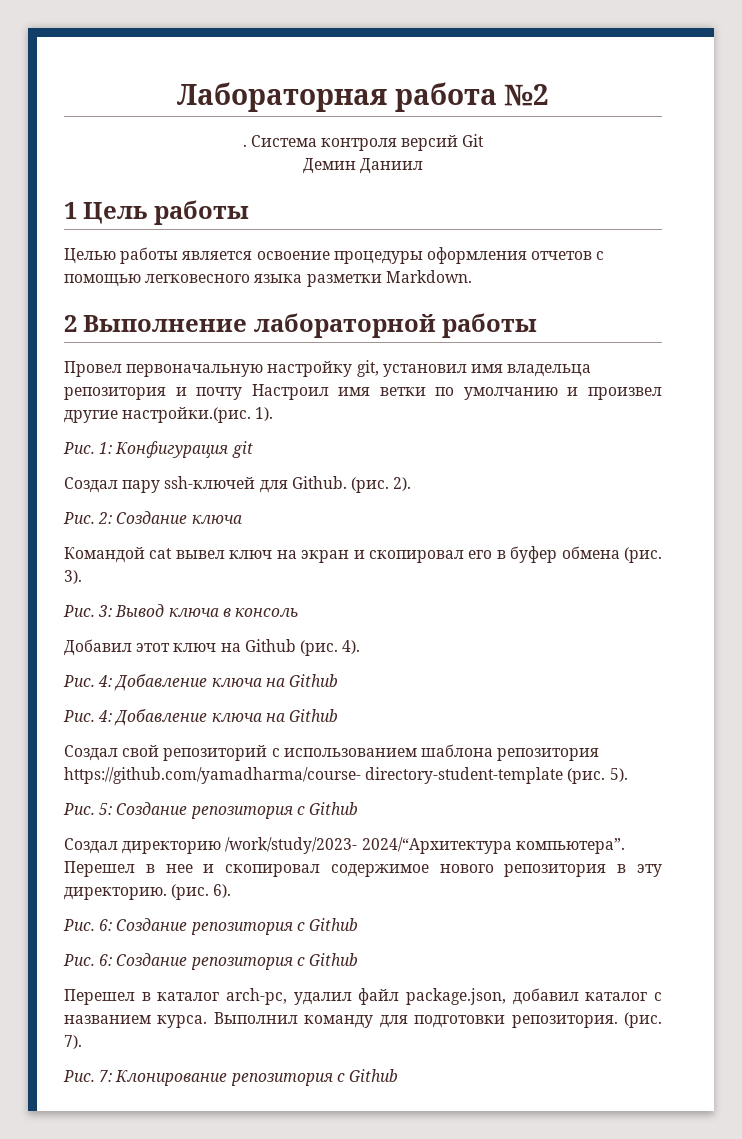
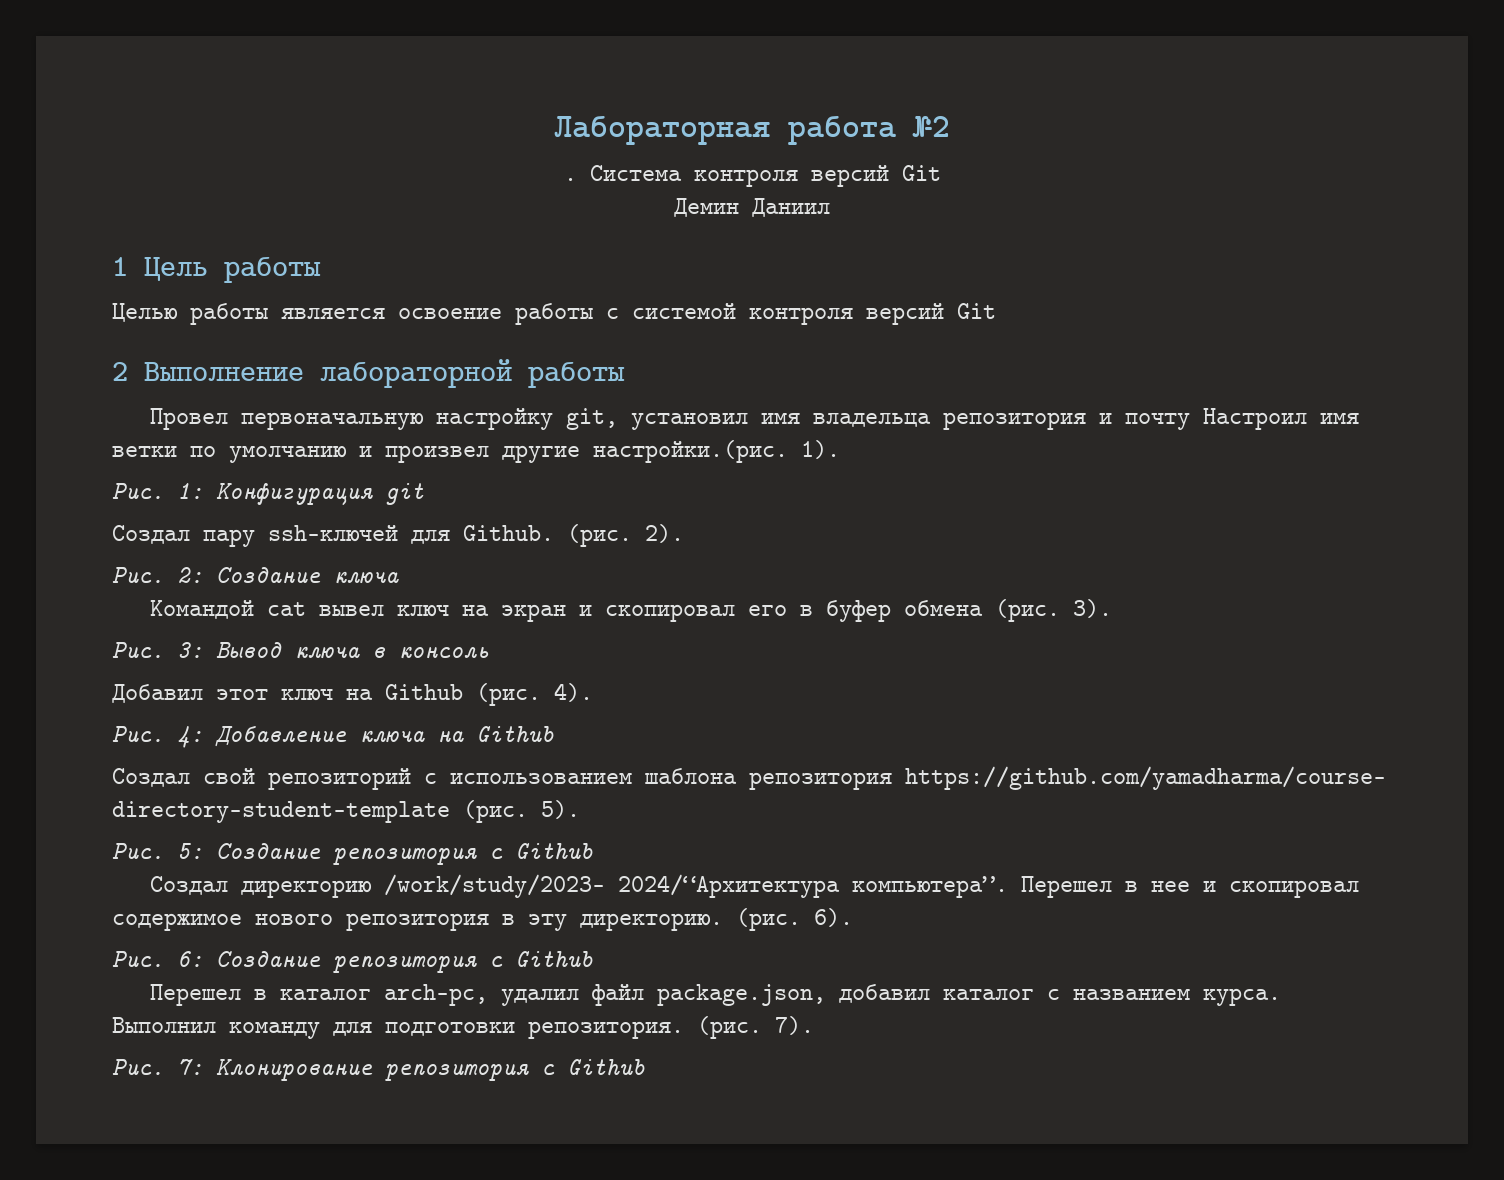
- Целью работы является освоение процедуры оформления отчетов с помощью легковесного языка разметки Markdown.
+ Целью работы является освоение работы с системой контроля версий Git
  4).
- Рис. 4: Добавление ключа на Github
  6).
- Рис. 6: Создание репозитория с Github

